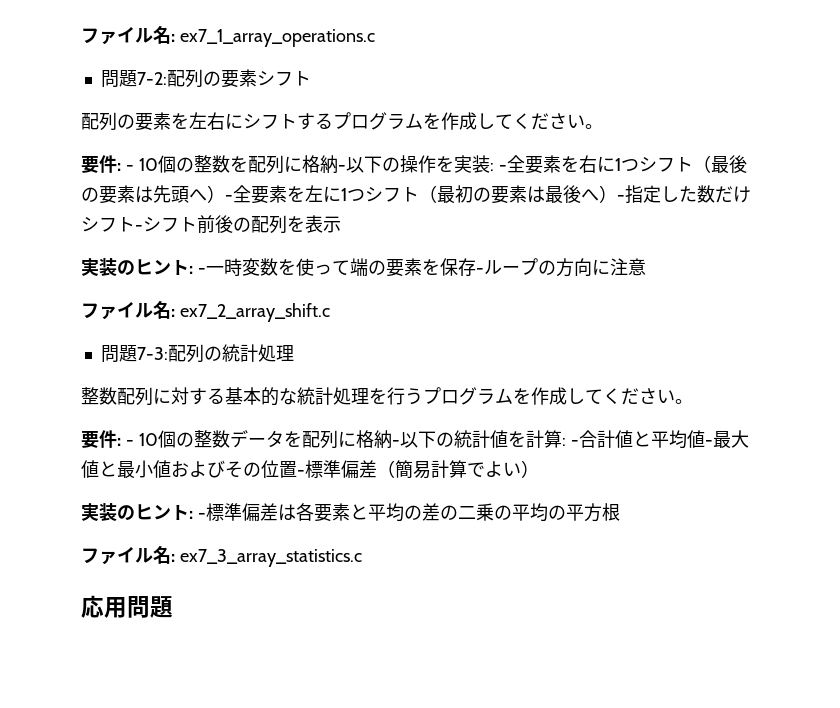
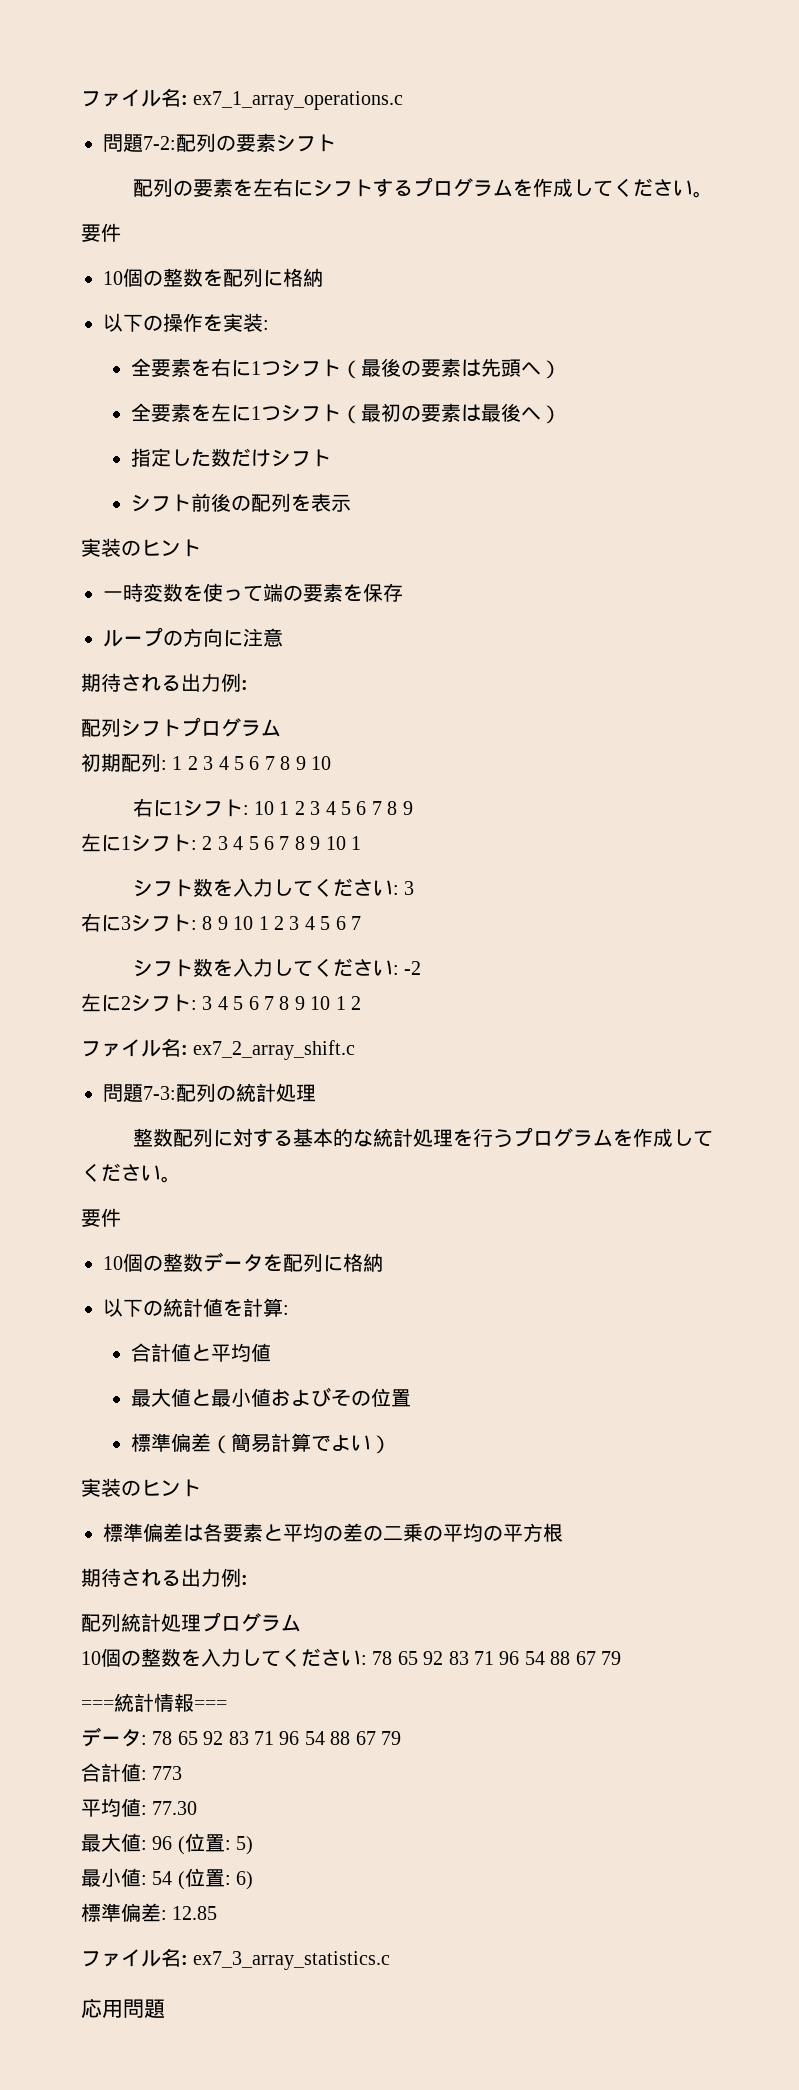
  配列の要素を左右にシフトするプログラムを作成してください。
- 要件: - 10個の整数を配列に格納-以下の操作を実装: -全要素を右に1つシフト（最後の要素は先頭へ）-全要素を左に1つシフト（最初の要素は最後へ）-指定した数だけシフト-シフト前後の配列を表示
- 実装のヒント: -一時変数を使って端の要素を保存-ループの方向に注意
+ 要件
+ 10個の整数を配列に格納
+ 以下の操作を実装:
+ 全要素を右に1つシフト（最後の要素は先頭へ）
+ 全要素を左に1つシフト（最初の要素は最後へ）
+ 指定した数だけシフト
+ シフト前後の配列を表示
+ 実装のヒント
+ 一時変数を使って端の要素を保存
+ ループの方向に注意
+ 期待される出力例:
+ 配列シフトプログラム
+ 初期配列: 1 2 3 4 5 6 7 8 9 10
+ 右に1シフト: 10 1 2 3 4 5 6 7 8 9
+ 左に1シフト: 2 3 4 5 6 7 8 9 10 1
+ シフト数を入力してください: 3
+ 右に3シフト: 8 9 10 1 2 3 4 5 6 7
+ シフト数を入力してください: -2
+ 左に2シフト: 3 4 5 6 7 8 9 10 1 2
  整数配列に対する基本的な統計処理を行うプログラムを作成してください。
- 要件: - 10個の整数データを配列に格納-以下の統計値を計算: -合計値と平均値-最大値と最小値およびその位置-標準偏差（簡易計算でよい）
- 実装のヒント: -標準偏差は各要素と平均の差の二乗の平均の平方根
+ 要件
+ 10個の整数データを配列に格納
+ 以下の統計値を計算:
+ 合計値と平均値
+ 最大値と最小値およびその位置
+ 標準偏差（簡易計算でよい）
+ 実装のヒント
+ 標準偏差は各要素と平均の差の二乗の平均の平方根
+ 期待される出力例:
+ 配列統計処理プログラム
+ 10個の整数を入力してください: 78 65 92 83 71 96 54 88 67 79
+ ===統計情報===
+ データ: 78 65 92 83 71 96 54 88 67 79
+ 合計値: 773
+ 平均値: 77.30
+ 最大値: 96 (位置: 5)
+ 最小値: 54 (位置: 6)
+ 標準偏差: 12.85

